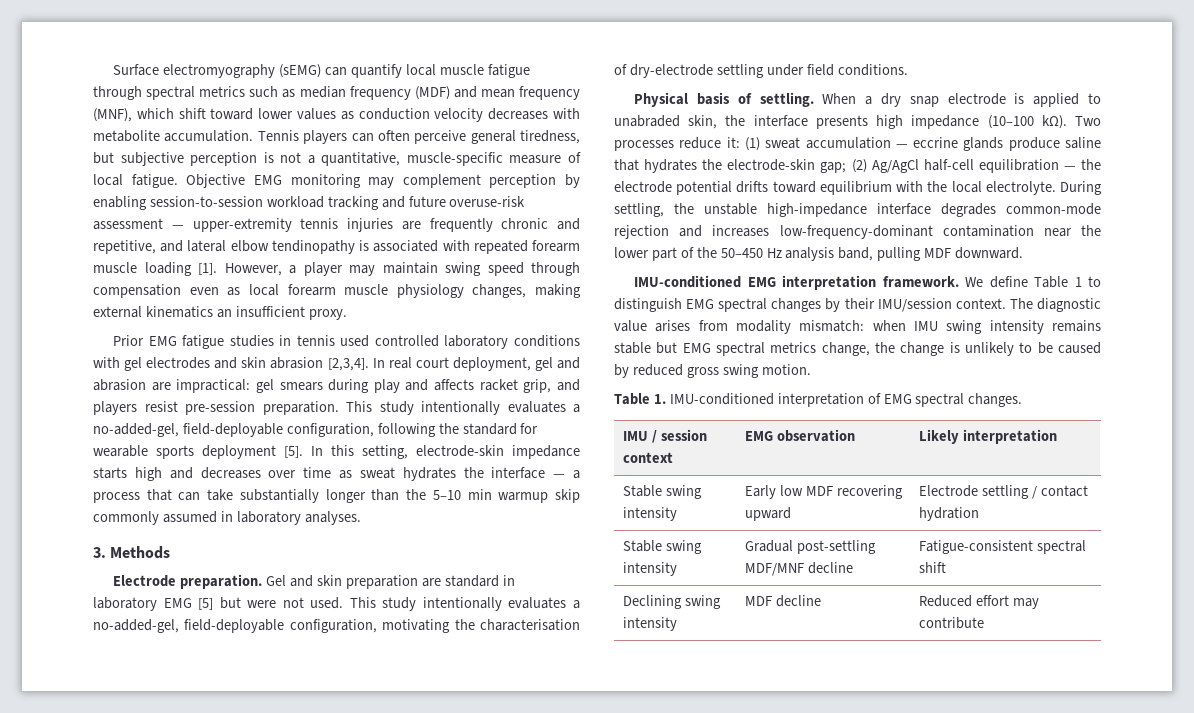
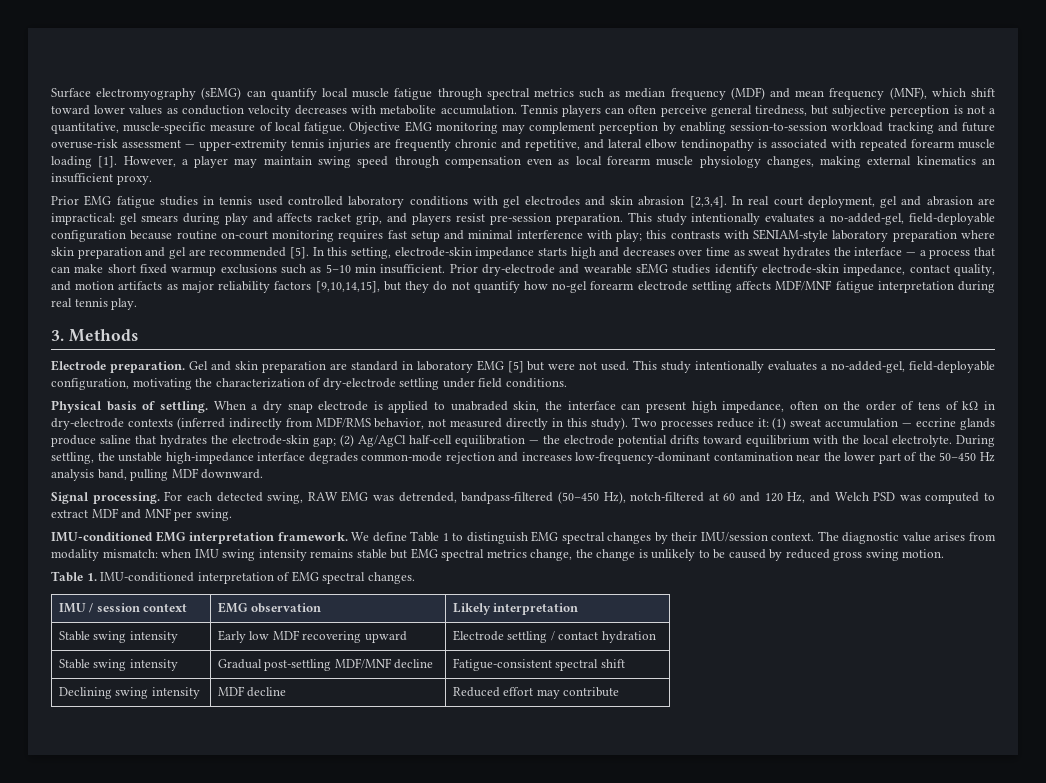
- This study intentionally evaluates a no-added-gel, field-deployable configuration, following the standard for wearable sports deployment [5].
+ This study intentionally evaluates a no-added-gel, field-deployable configuration because routine on-court monitoring requires fast setup and minimal interference with play; this contrasts with SENIAM-style laboratory preparation where skin preparation and gel are recommended [5].
- In this setting, electrode-skin impedance starts high and decreases over time as sweat hydrates the interface — a process that can take substantially longer than the 5–10 min warmup skip commonly assumed in laboratory analyses.
+ In this setting, electrode-skin impedance starts high and decreases over time as sweat hydrates the interface — a process that can make short fixed warmup exclusions such as 5–10 min insufficient. Prior dry-electrode and wearable sEMG studies identify electrode-skin impedance, contact quality, and motion artifacts as major reliability factors [9,10,14,15], but they do not quantify how no-gel forearm electrode settling affects MDF/MNF fatigue interpretation during real tennis play.
- This study intentionally evaluates a no-added-gel, field-deployable configuration, motivating the characterisation of dry-electrode settling under field conditions.
+ This study intentionally evaluates a no-added-gel, field-deployable configuration, motivating the characterization of dry-electrode settling under field conditions.
- When a dry snap electrode is applied to unabraded skin, the interface presents high impedance (10–100 kΩ).
+ When a dry snap electrode is applied to unabraded skin, the interface can present high impedance, often on the order of tens of kΩ in dry-electrode contexts (inferred indirectly from MDF/RMS behavior, not measured directly in this study).
+ Signal processing. For each detected swing, RAW EMG was detrended, bandpass-filtered (50–450 Hz), notch-filtered at 60 and 120 Hz, and Welch PSD was computed to extract MDF and MNF per swing.

